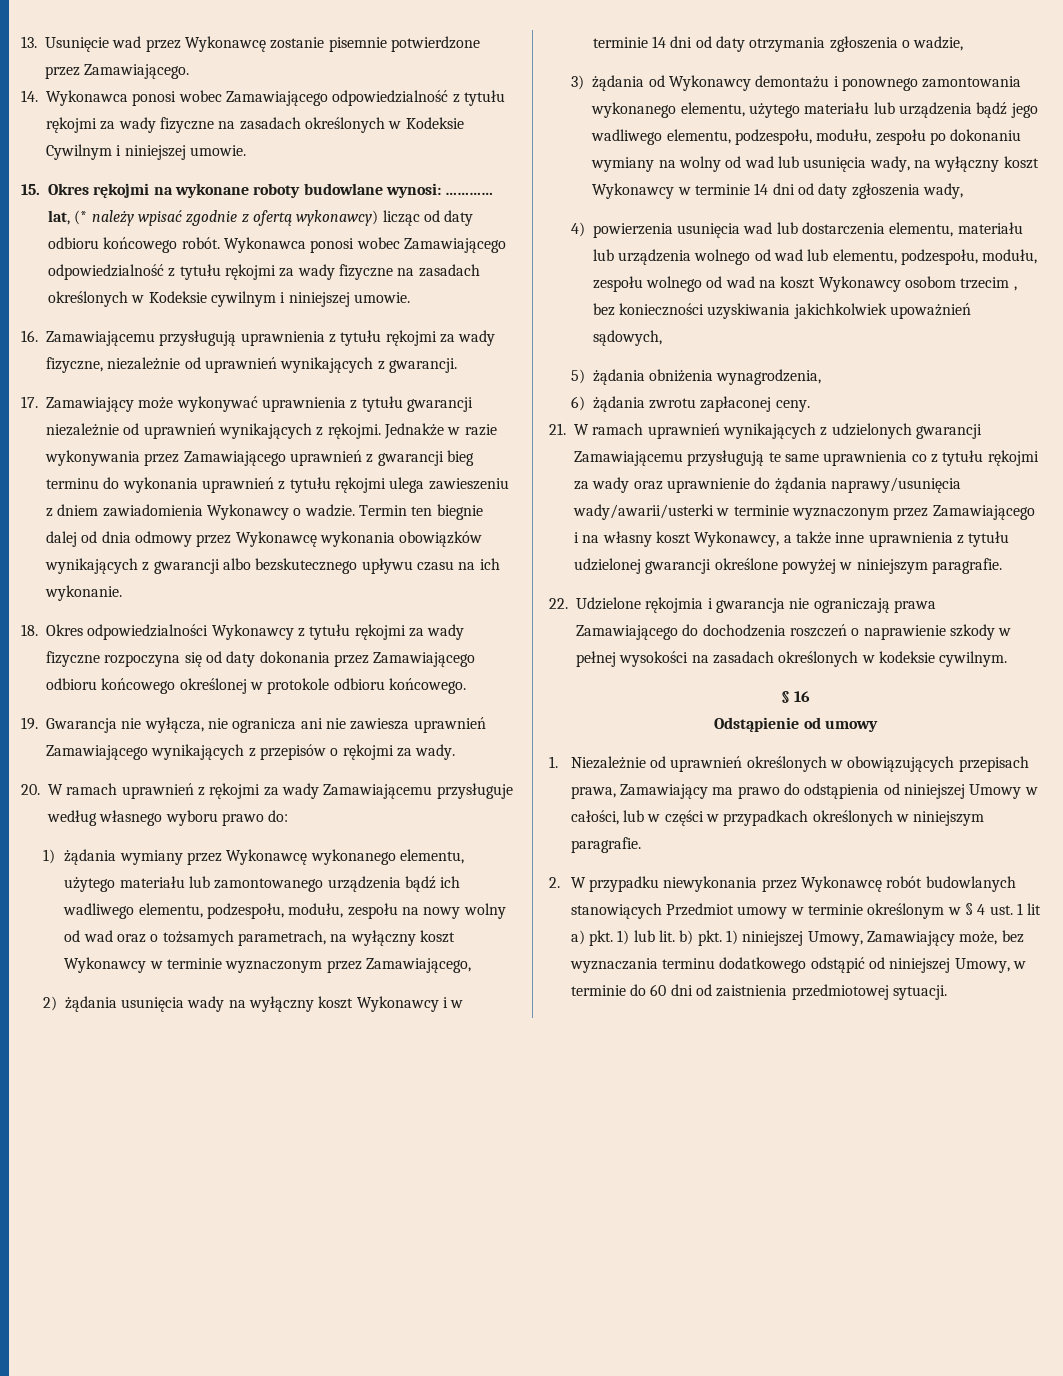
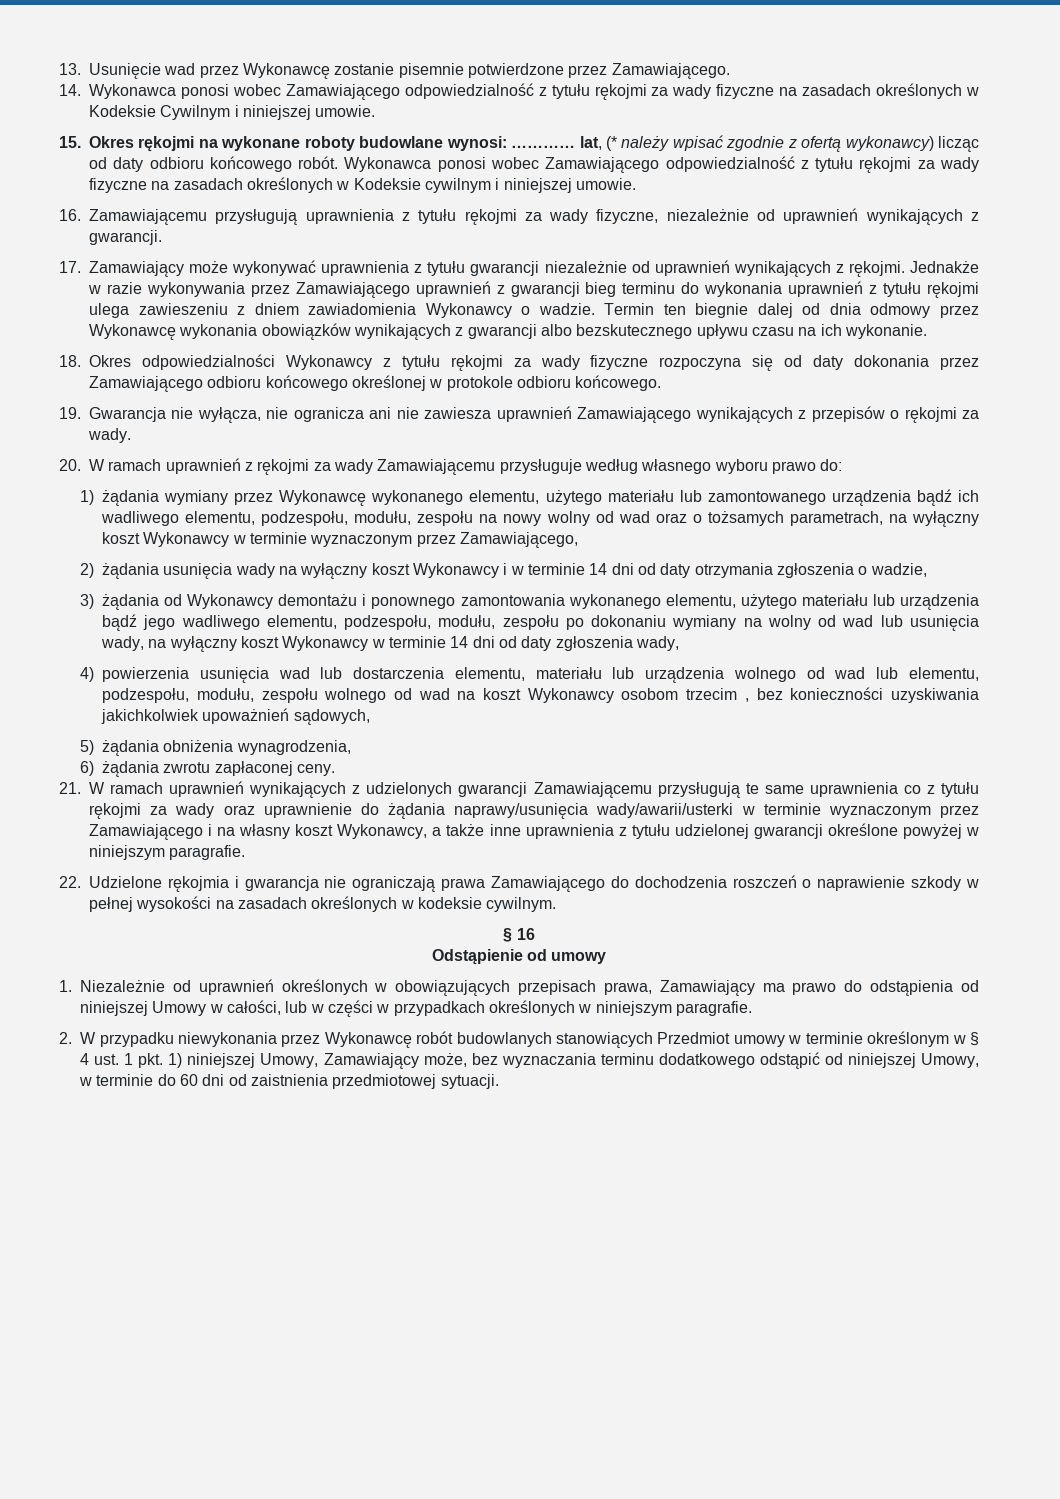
- 2. W przypadku niewykonania przez Wykonawcę robót budowlanych stanowiących Przedmiot umowy w terminie określonym w § 4 ust. 1 lit a) pkt. 1) lub lit. b) pkt. 1) niniejszej Umowy, Zamawiający może, bez wyznaczania terminu dodatkowego odstąpić od niniejszej Umowy, w terminie do 60 dni od zaistnienia przedmiotowej sytuacji.
+ 2. W przypadku niewykonania przez Wykonawcę robót budowlanych stanowiących Przedmiot umowy w terminie określonym w § 4 ust. 1 pkt. 1) niniejszej Umowy, Zamawiający może, bez wyznaczania terminu dodatkowego odstąpić od niniejszej Umowy, w terminie do 60 dni od zaistnienia przedmiotowej sytuacji.

